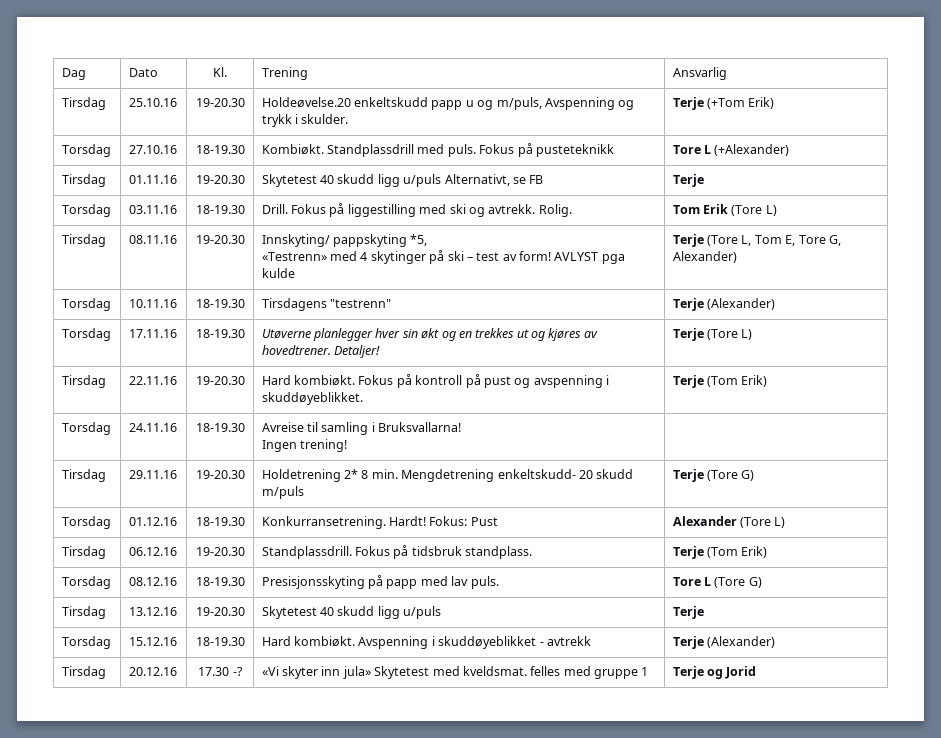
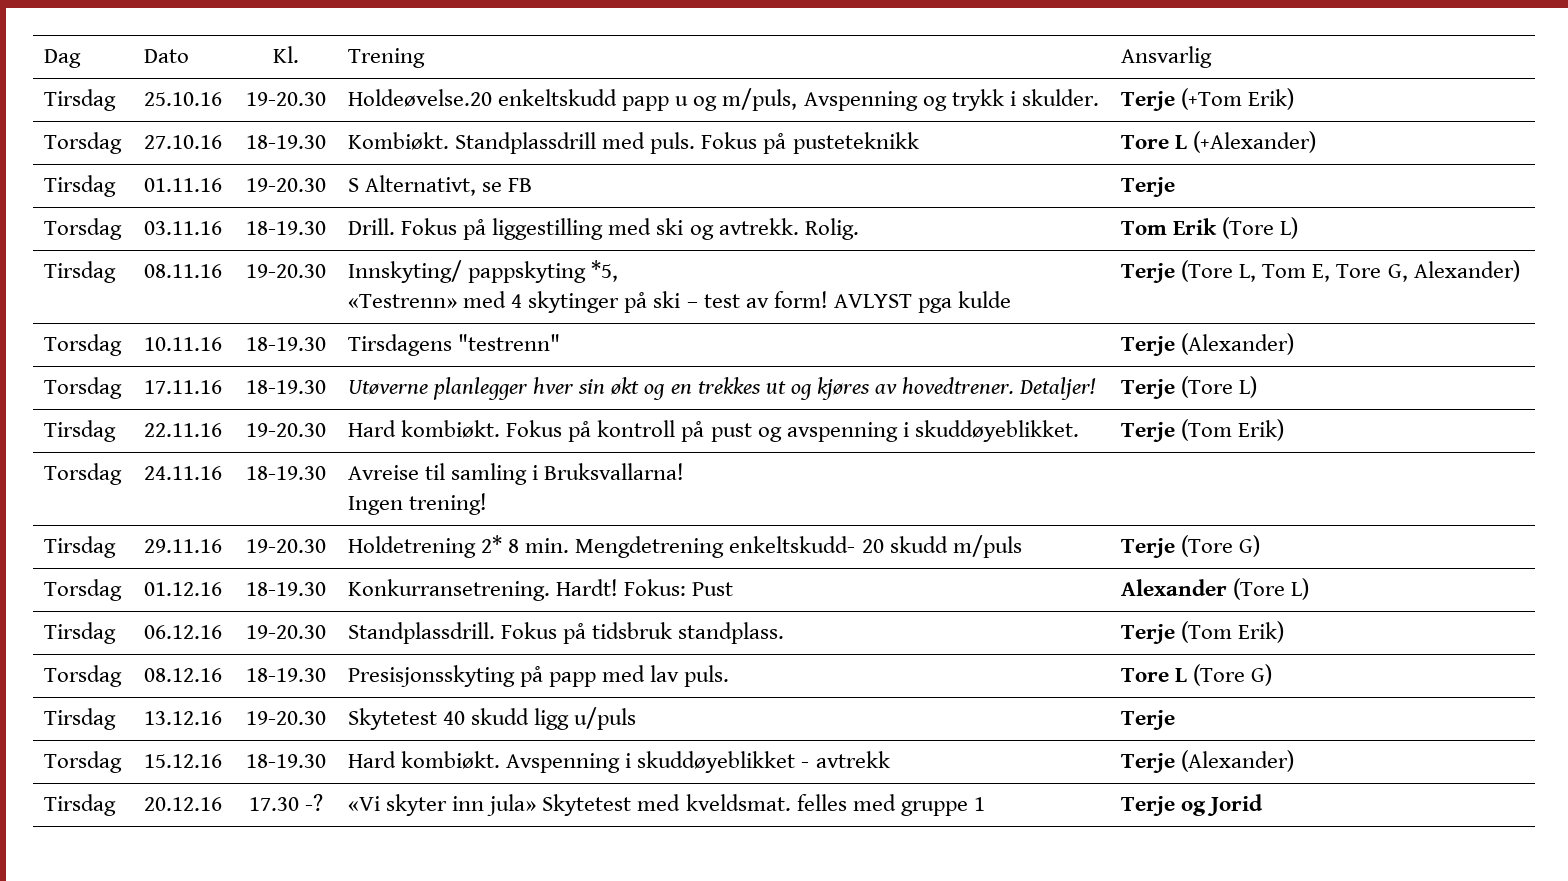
- Tirsdag | 01.11.16 | 19-20.30 | Skytetest 40 skudd ligg u/puls Alternativt, se FB | Terje
+ Tirsdag | 01.11.16 | 19-20.30 | S Alternativt, se FB | Terje

